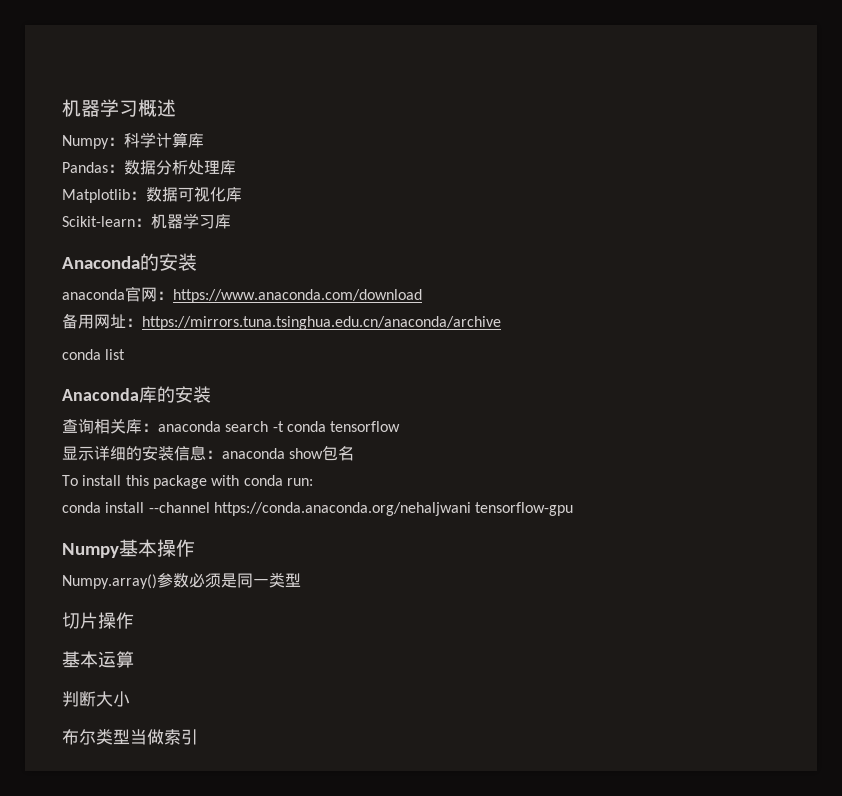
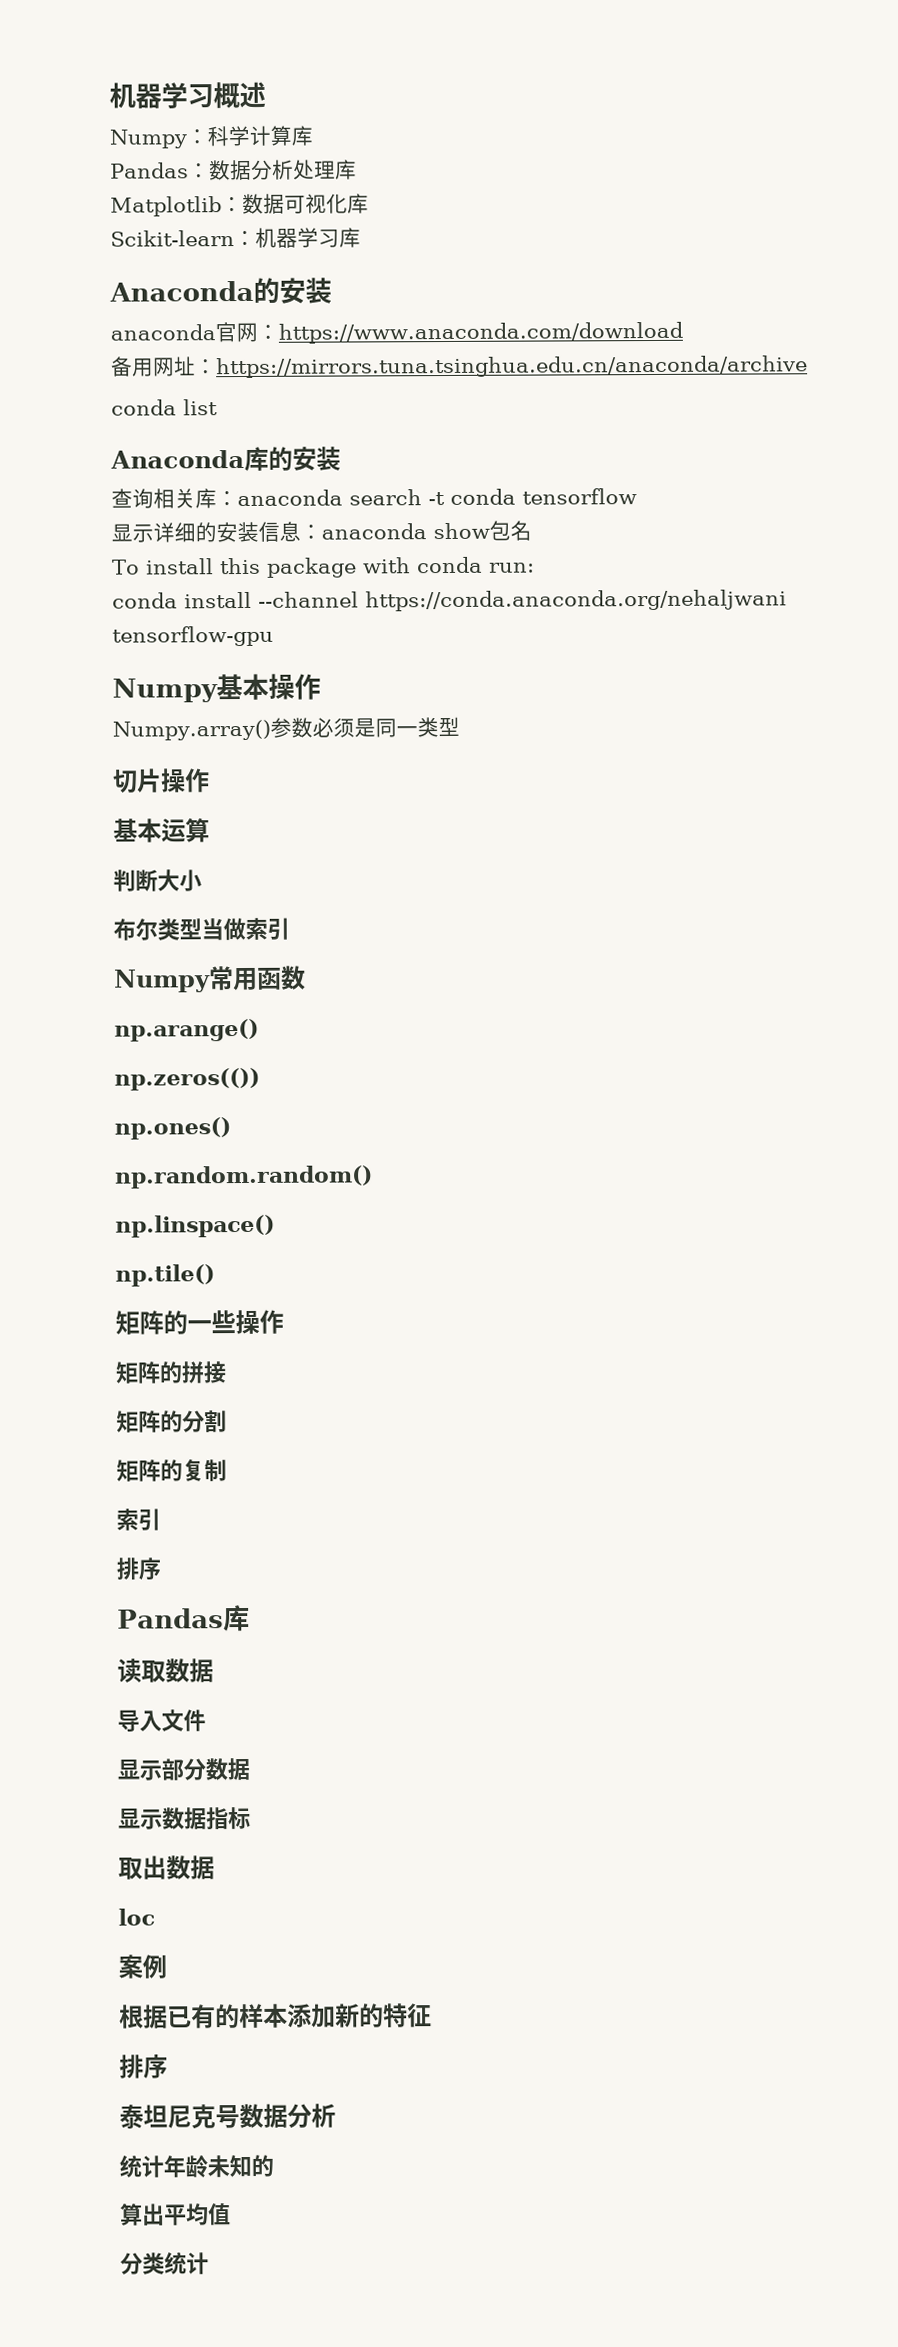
+ Numpy常用函数
+ np.arange()
+ np.zeros(())
+ np.ones()
+ np.random.random()
+ np.linspace()
+ np.tile()
+ 矩阵的一些操作
+ 矩阵的拼接
+ 矩阵的分割
+ 矩阵的复制
+ 索引
+ 排序
+ Pandas库
+ 读取数据
+ 导入文件
+ 显示部分数据
+ 显示数据指标
+ 取出数据
+ loc
+ 案例
+ 根据已有的样本添加新的特征
+ 排序
+ 泰坦尼克号数据分析
+ 统计年龄未知的
+ 算出平均值
+ 分类统计

